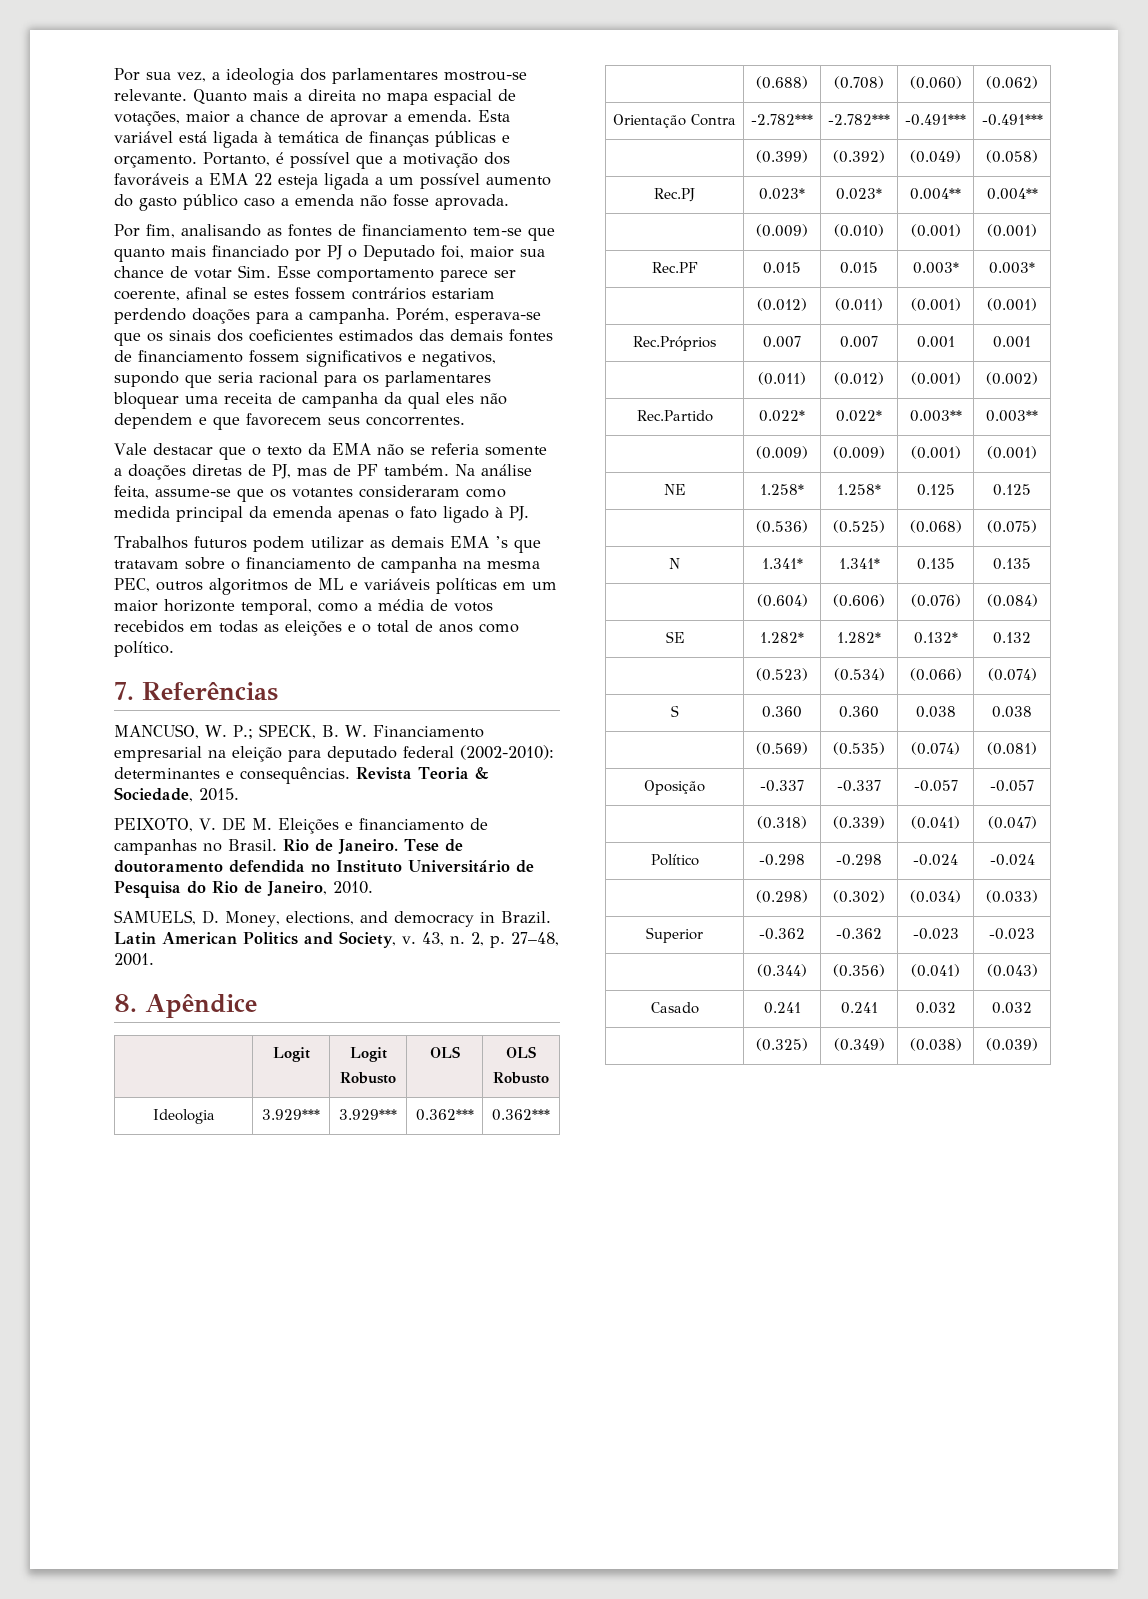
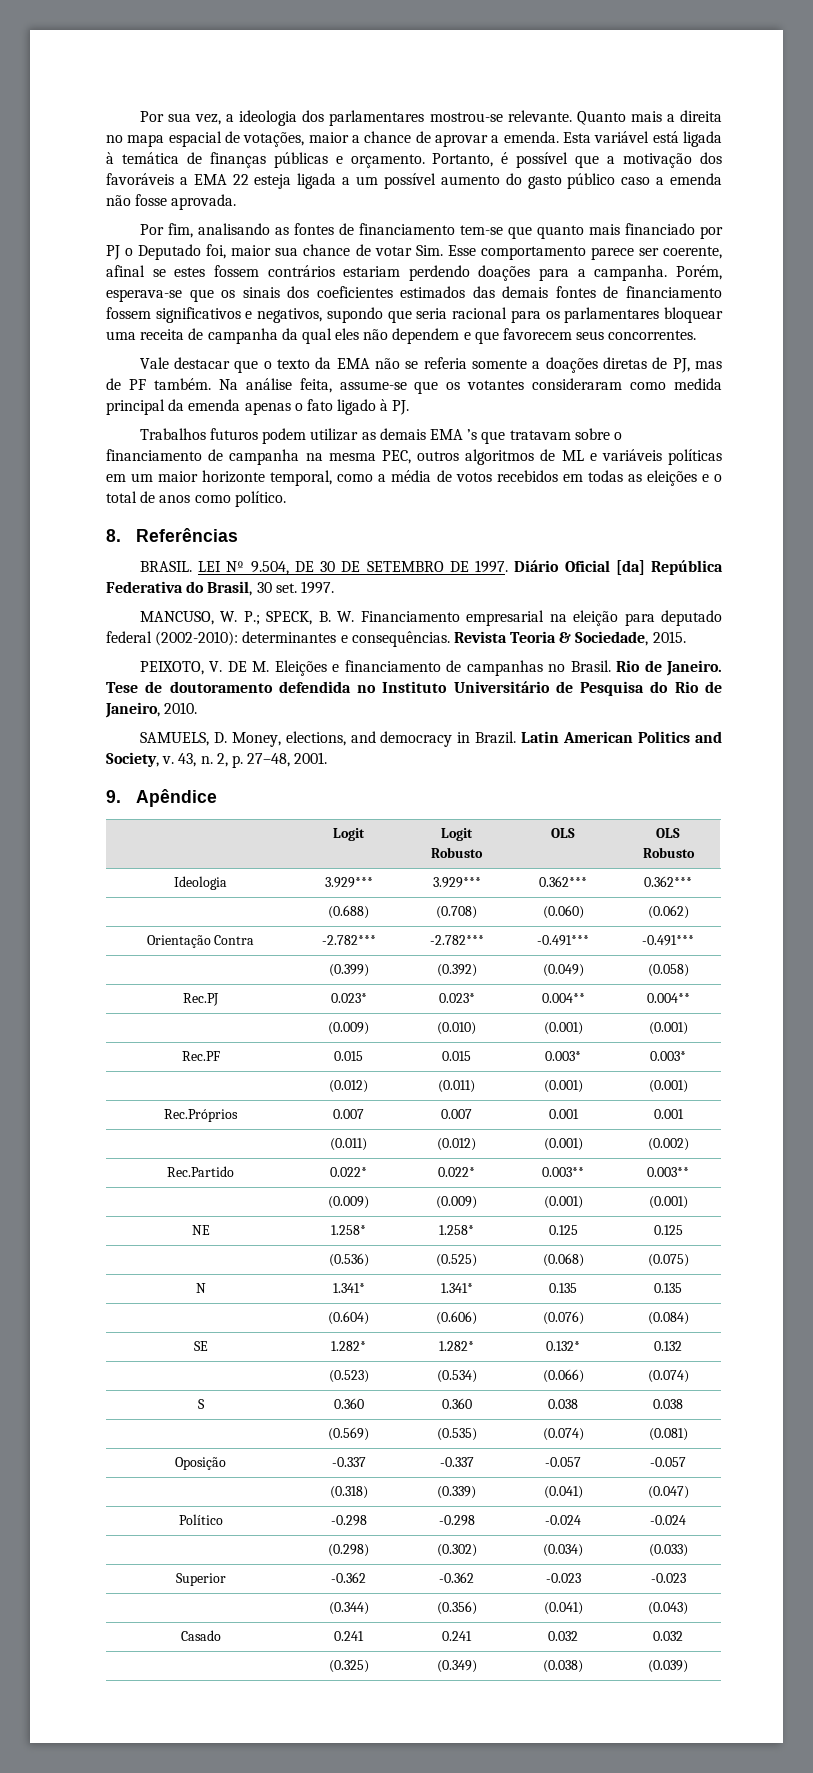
- 7. Referências
+ 8. Referências
+ BRASIL. LEI Nº 9.504, DE 30 DE SETEMBRO DE 1997. Diário Oficial [da] República Federativa do Brasil, 30 set. 1997.
- 8. Apêndice
+ 9. Apêndice

